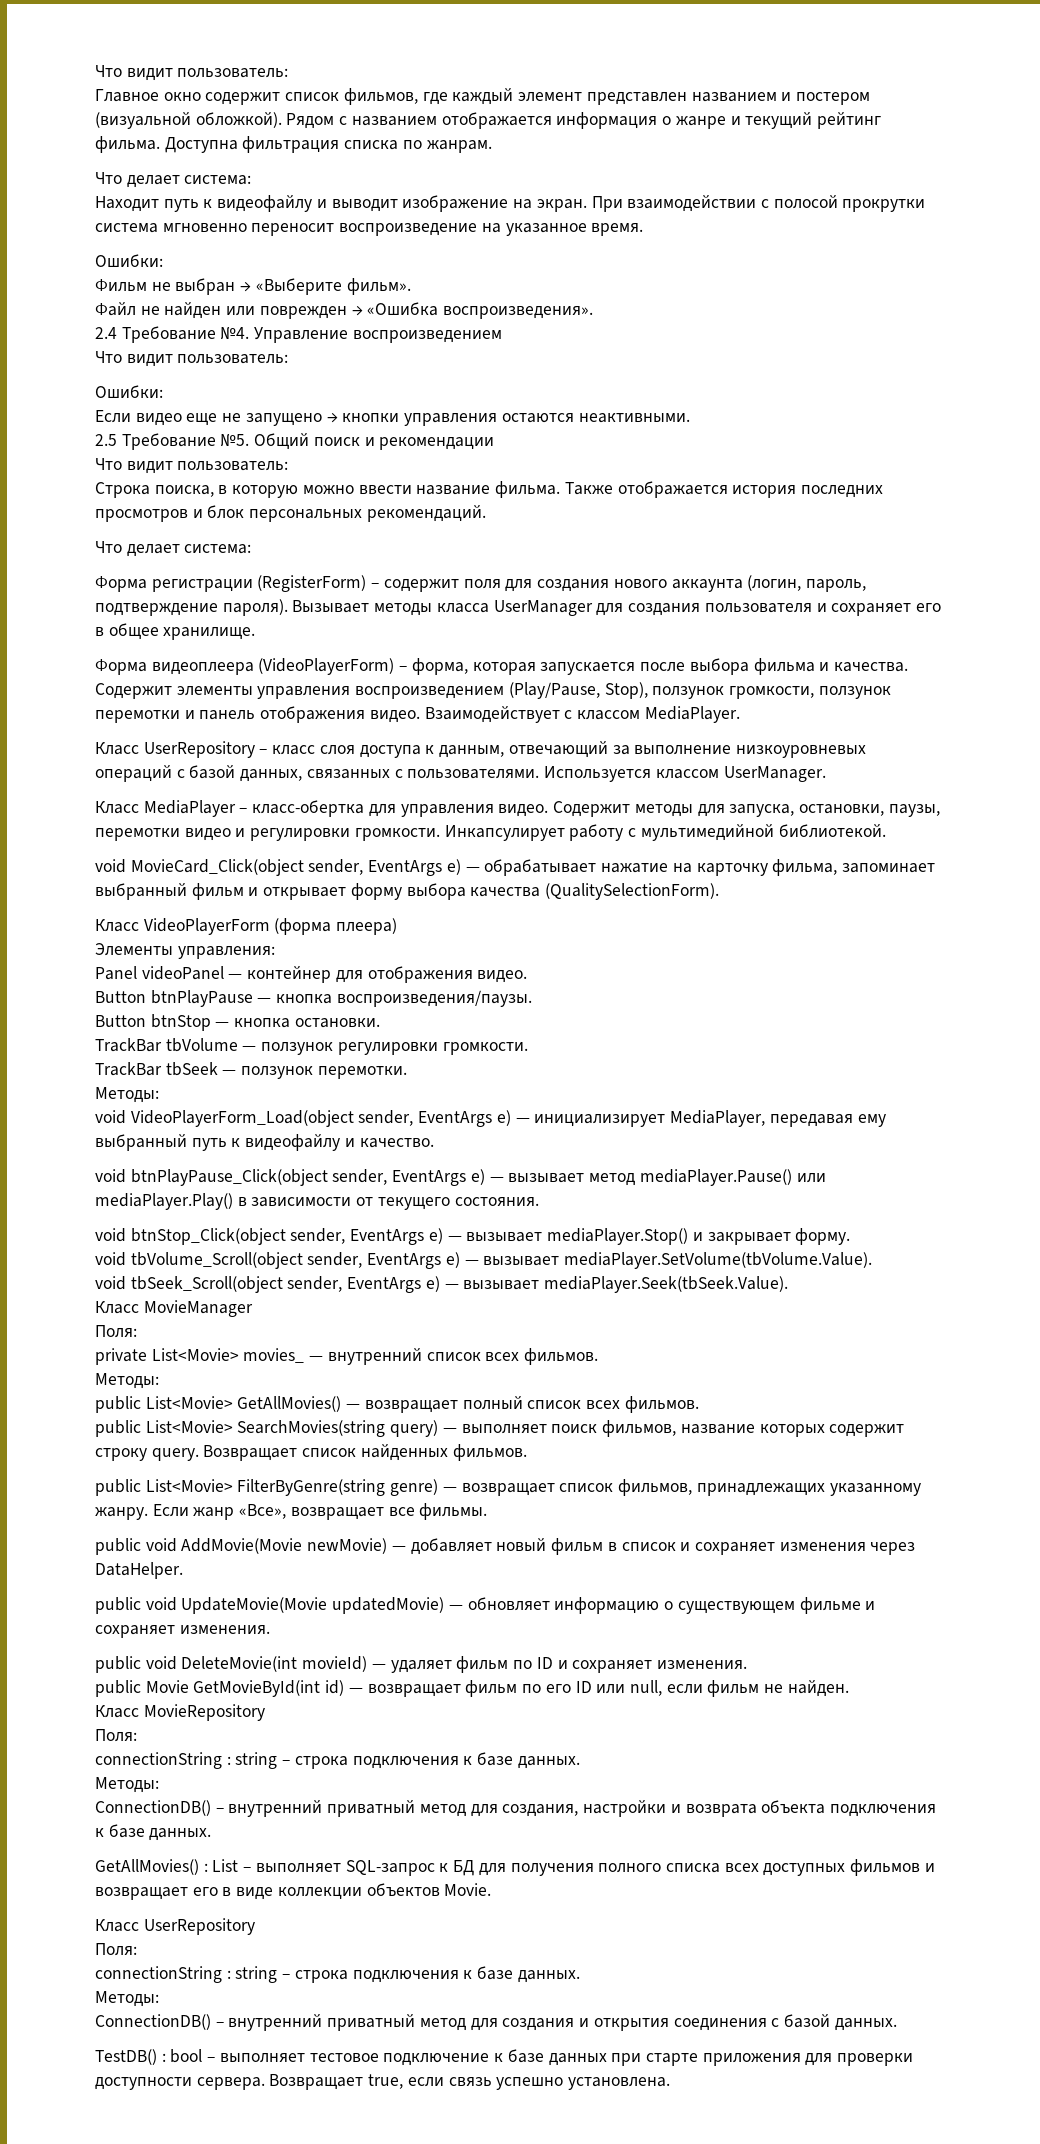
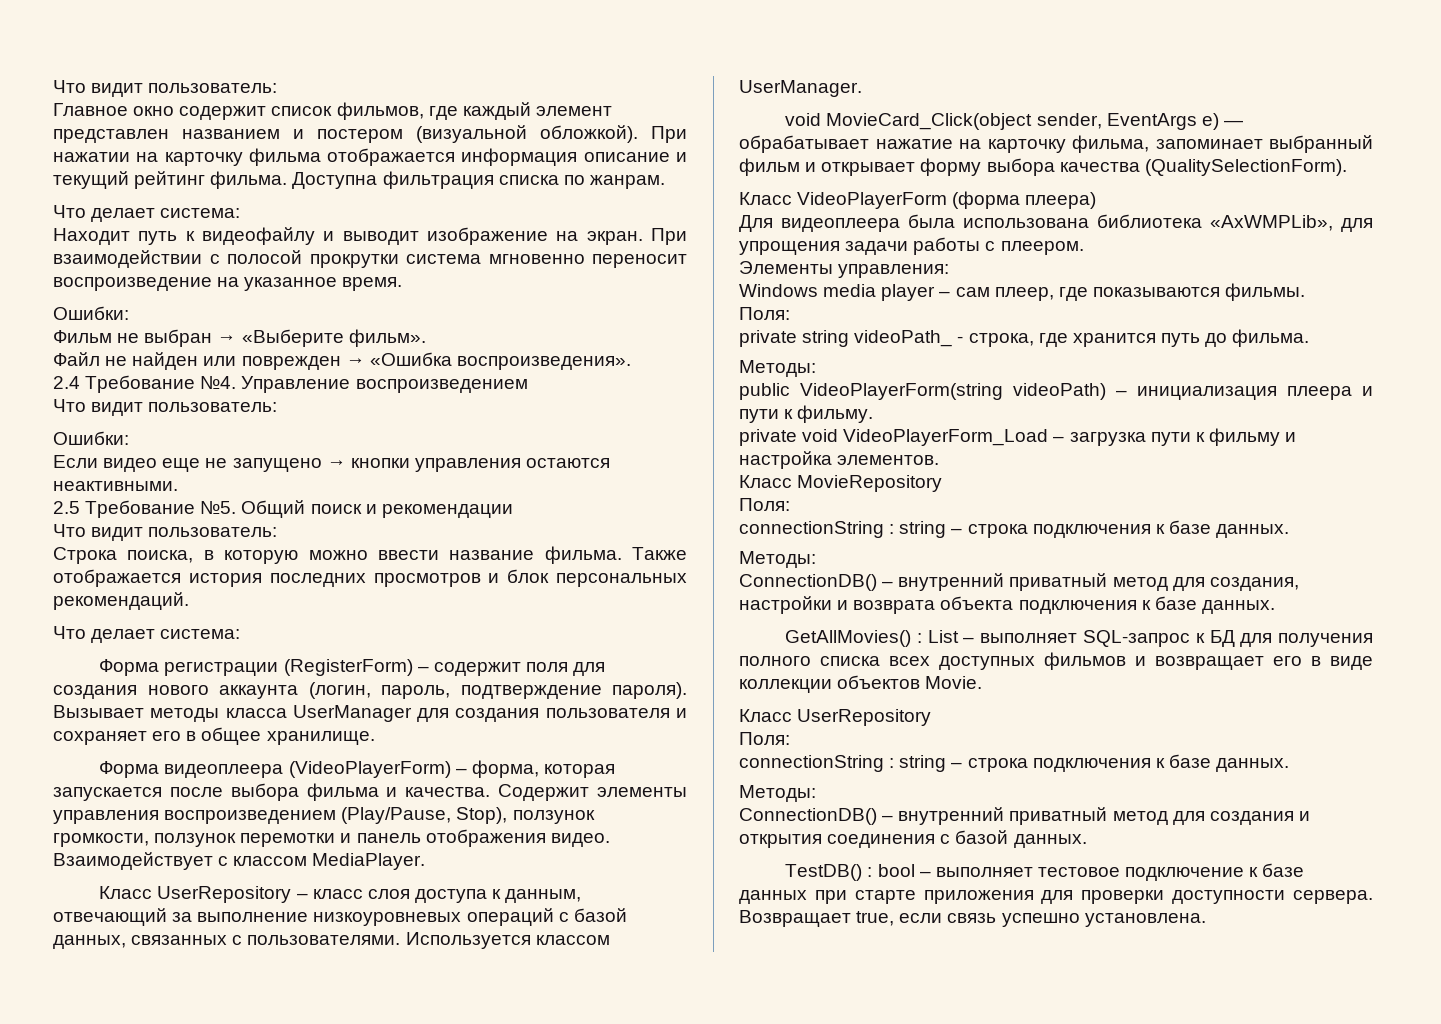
- Рядом с названием отображается информация о жанре и текущий рейтинг фильма.
+ При нажатии на карточку фильма отображается информация описание и текущий рейтинг фильма.
- Класс MediaPlayer – класс-обертка для управления видео. Содержит методы для запуска, остановки, паузы, перемотки видео и регулировки громкости. Инкапсулирует работу с мультимедийной библиотекой.
+ Для видеоплеера была использована библиотека «AxWMPLib», для упрощения задачи работы с плеером.
  Элементы управления:
- Panel videoPanel — контейнер для отображения видео.
- Button btnPlayPause — кнопка воспроизведения/паузы.
- Button btnStop — кнопка остановки.
- TrackBar tbVolume — ползунок регулировки громкости.
- TrackBar tbSeek — ползунок перемотки.
+ Windows media player – сам плеер, где показываются фильмы.
+ Поля:
+ private string videoPath_ - строка, где хранится путь до фильма.
  Методы:
- void VideoPlayerForm_Load(object sender, EventArgs e) — инициализирует MediaPlayer, передавая ему выбранный путь к видеофайлу и качество.
- void btnPlayPause_Click(object sender, EventArgs e) — вызывает метод mediaPlayer.Pause() или mediaPlayer.Play() в зависимости от текущего состояния.
- void btnStop_Click(object sender, EventArgs e) — вызывает mediaPlayer.Stop() и закрывает форму.
- void tbVolume_Scroll(object sender, EventArgs e) — вызывает mediaPlayer.SetVolume(tbVolume.Value).
- void tbSeek_Scroll(object sender, EventArgs e) — вызывает mediaPlayer.Seek(tbSeek.Value).
- Класс MovieManager
- Поля:
- private List<Movie> movies_ — внутренний список всех фильмов.
- Методы:
- public List<Movie> GetAllMovies() — возвращает полный список всех фильмов.
- public List<Movie> SearchMovies(string query) — выполняет поиск фильмов, название которых содержит строку query. Возвращает список найденных фильмов.
- public List<Movie> FilterByGenre(string genre) — возвращает список фильмов, принадлежащих указанному жанру. Если жанр «Все», возвращает все фильмы.
- public void AddMovie(Movie newMovie) — добавляет новый фильм в список и сохраняет изменения через DataHelper.
- public void UpdateMovie(Movie updatedMovie) — обновляет информацию о существующем фильме и сохраняет изменения.
- public void DeleteMovie(int movieId) — удаляет фильм по ID и сохраняет изменения.
- public Movie GetMovieById(int id) — возвращает фильм по его ID или null, если фильм не найден.
+ public VideoPlayerForm(string videoPath) – инициализация плеера и пути к фильму.
+ private void VideoPlayerForm_Load – загрузка пути к фильму и настройка элементов.

